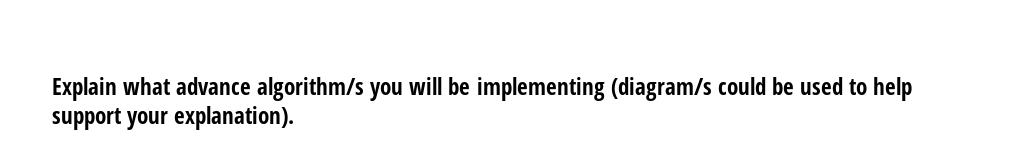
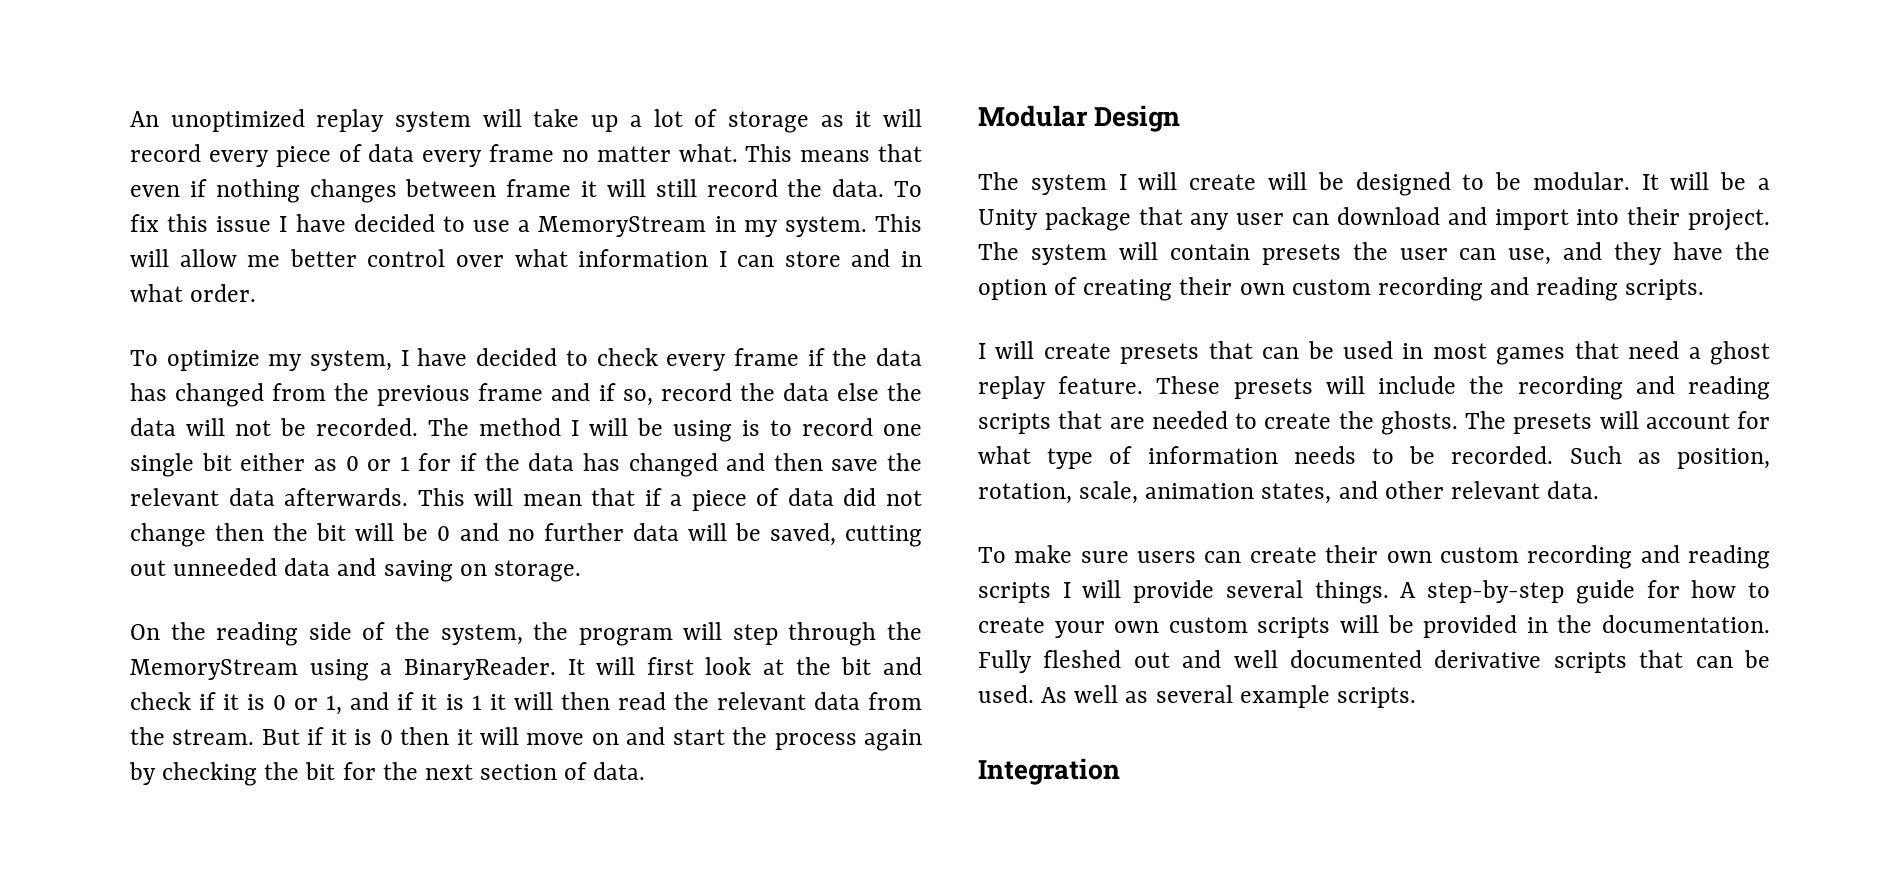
- Explain what advance algorithm/s you will be implementing (diagram/s could be used to help support your explanation).
+ An unoptimized replay system will take up a lot of storage as it will record every piece of data every frame no matter what. This means that even if nothing changes between frame it will still record the data. To fix this issue I have decided to use a MemoryStream in my system. This will allow me better control over what information I can store and in what order.
+ To optimize my system, I have decided to check every frame if the data has changed from the previous frame and if so, record the data else the data will not be recorded. The method I will be using is to record one single bit either as 0 or 1 for if the data has changed and then save the relevant data afterwards. This will mean that if a piece of data did not change then the bit will be 0 and no further data will be saved, cutting out unneeded data and saving on storage.
+ On the reading side of the system, the program will step through the MemoryStream using a BinaryReader. It will first look at the bit and check if it is 0 or 1, and if it is 1 it will then read the relevant data from the stream. But if it is 0 then it will move on and start the process again by checking the bit for the next section of data.
+ Modular Design
+ The system I will create will be designed to be modular. It will be a Unity package that any user can download and import into their project. The system will contain presets the user can use, and they have the option of creating their own custom recording and reading scripts.
+ I will create presets that can be used in most games that need a ghost replay feature. These presets will include the recording and reading scripts that are needed to create the ghosts. The presets will account for what type of information needs to be recorded. Such as position, rotation, scale, animation states, and other relevant data.
+ To make sure users can create their own custom recording and reading scripts I will provide several things. A step-by-step guide for how to create your own custom scripts will be provided in the documentation. Fully fleshed out and well documented derivative scripts that can be used. As well as several example scripts.
+ Integration

